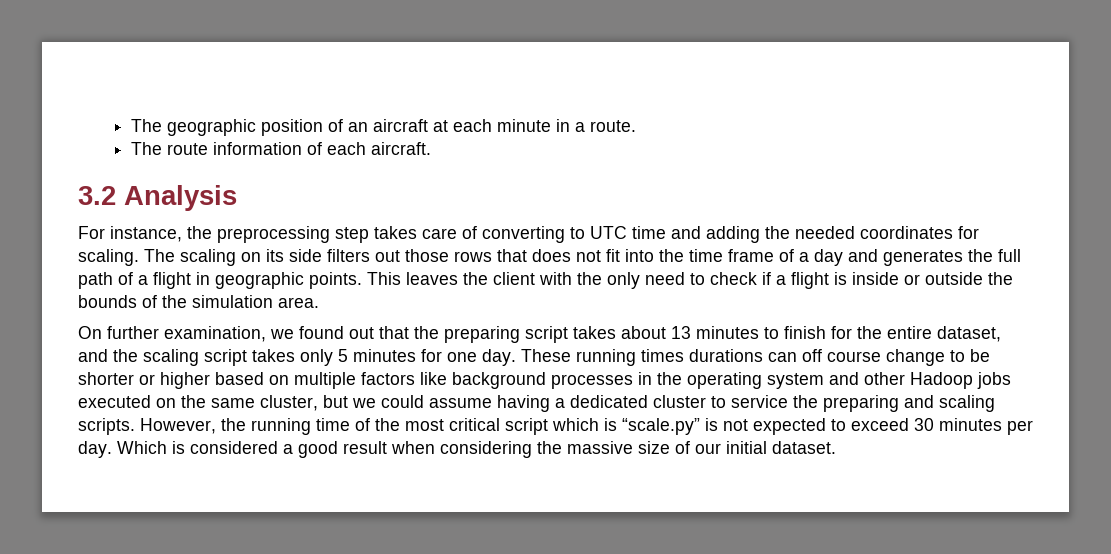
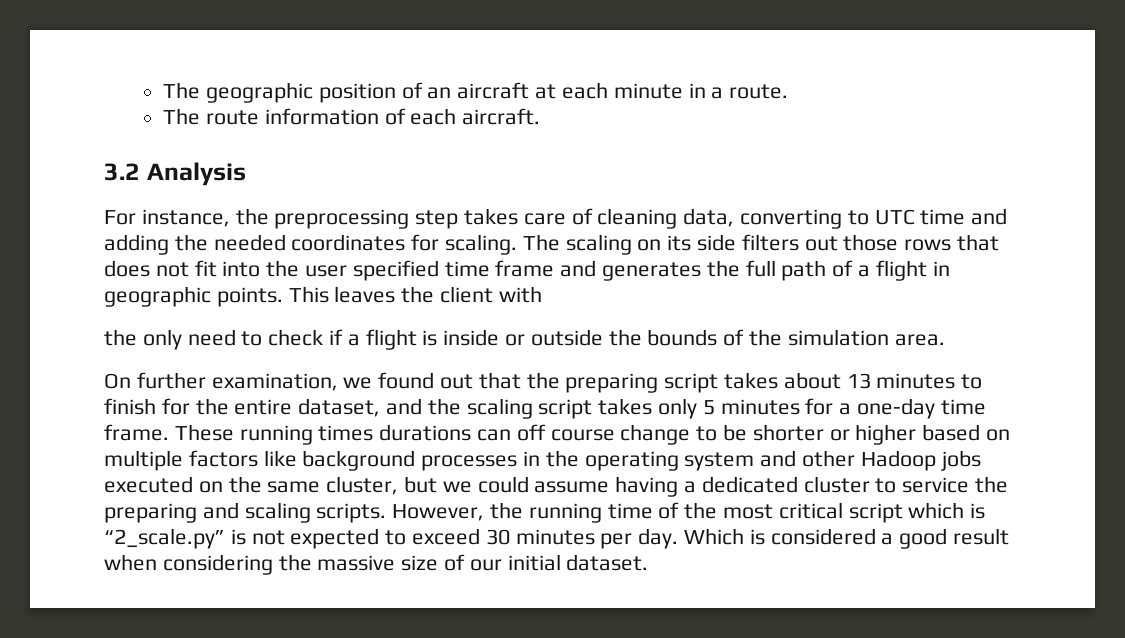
- For instance, the preprocessing step takes care of converting to UTC time and adding the needed coordinates for scaling.
+ For instance, the preprocessing step takes care of cleaning data, converting to UTC time and adding the needed coordinates for scaling.
- The scaling on its side filters out those rows that does not fit into the time frame of a day and generates the full path of a flight in geographic points.
+ The scaling on its side filters out those rows that does not fit into the user specified time frame and generates the full path of a flight in geographic points.
- This leaves the client with the only need to check if a flight is inside or outside the bounds of the simulation area.
+ This leaves the client with
+ the only need to check if a flight is inside or outside the bounds of the simulation area.
- On further examination, we found out that the preparing script takes about 13 minutes to finish for the entire dataset, and the scaling script takes only 5 minutes for one day.
+ On further examination, we found out that the preparing script takes about 13 minutes to finish for the entire dataset, and the scaling script takes only 5 minutes for a one-day time frame.
- However, the running time of the most critical script which is “scale.py” is not expected to exceed 30 minutes per day.
+ However, the running time of the most critical script which is “2_scale.py” is not expected to exceed 30 minutes per day.

